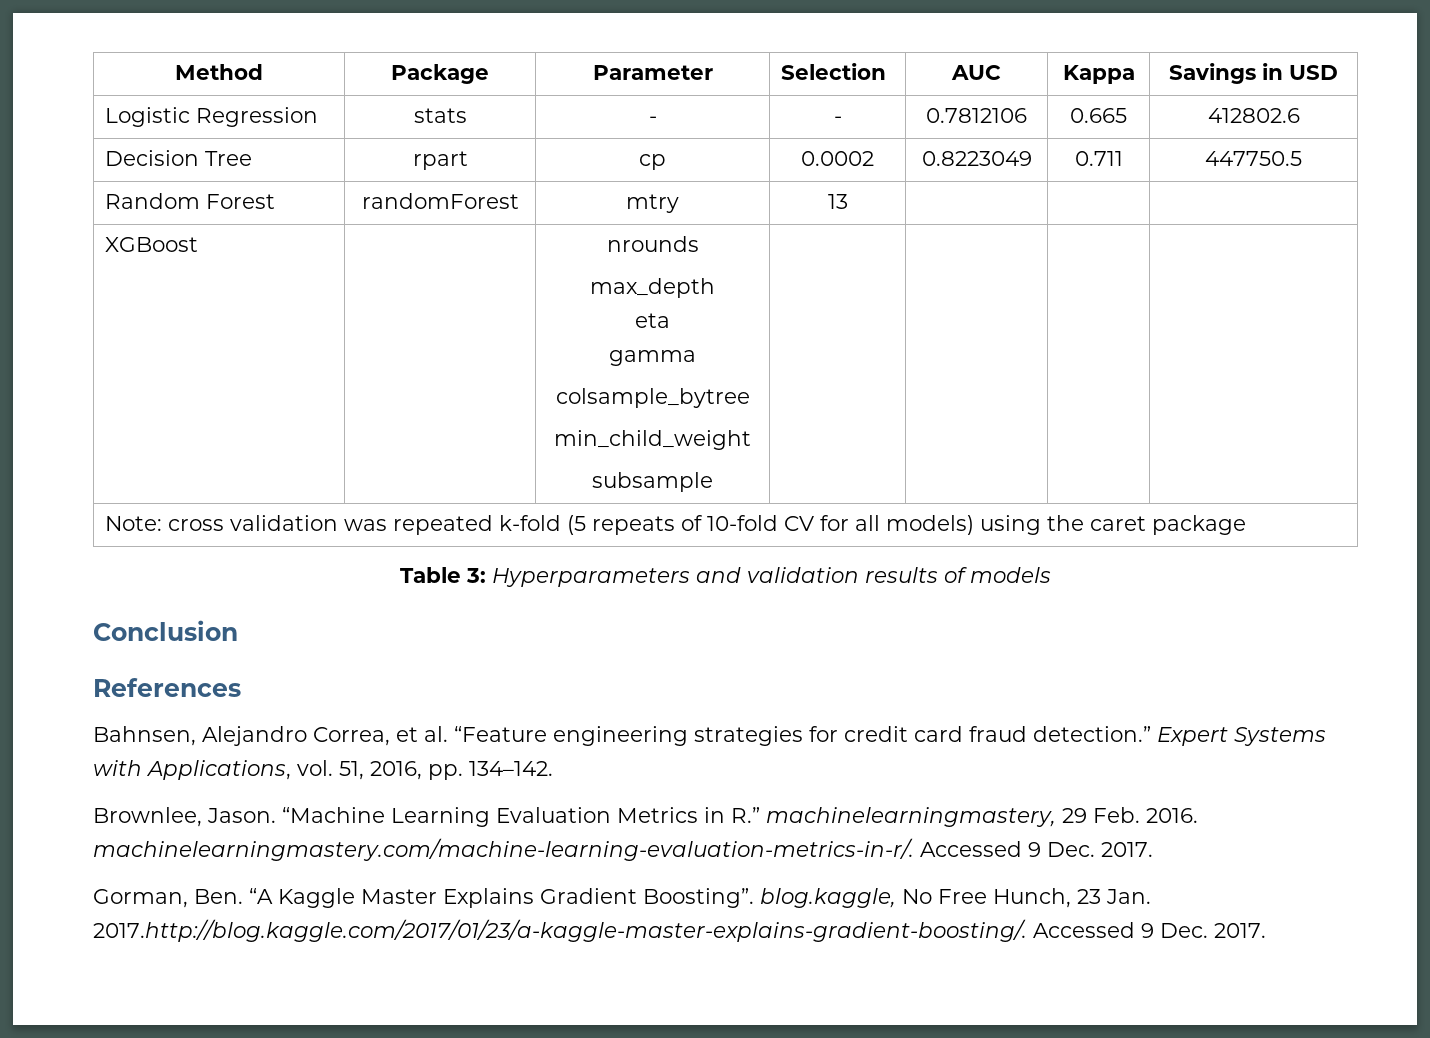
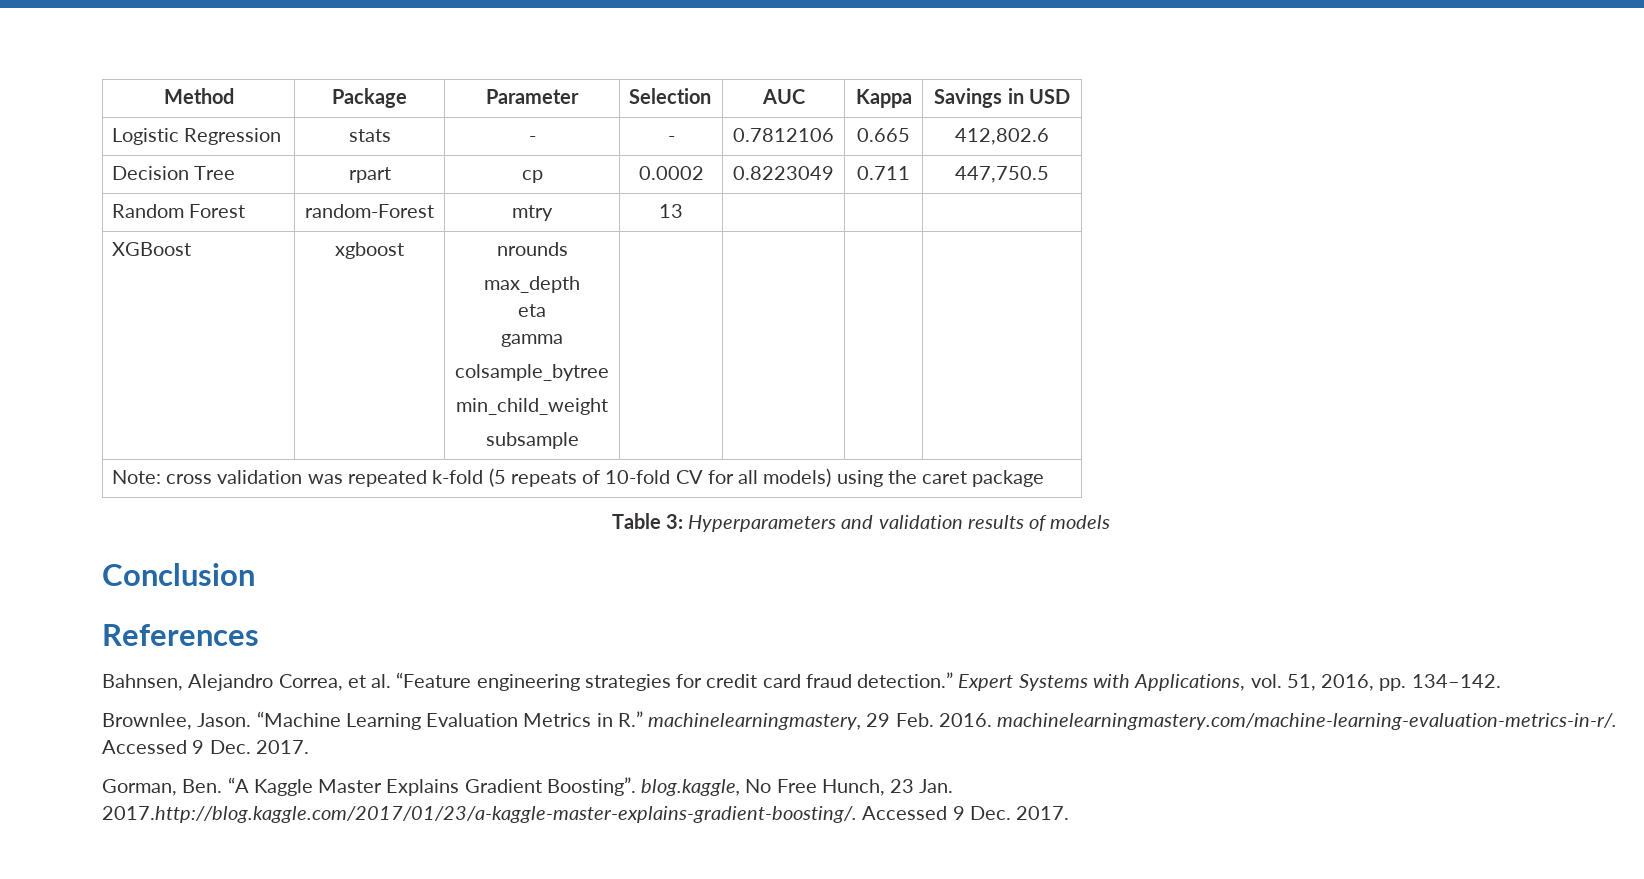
- Logistic Regression | stats | - | - | 0.7812106 | 0.665 | 412802.6
+ Logistic Regression | stats | - | - | 0.7812106 | 0.665 | 412,802.6
- Decision Tree | rpart | cp | 0.0002 | 0.8223049 | 0.711 | 447750.5
+ Decision Tree | rpart | cp | 0.0002 | 0.8223049 | 0.711 | 447,750.5
- Random Forest | randomForest | mtry | 13 | | |
+ Random Forest | random-Forest | mtry | 13 | | |
- XGBoost | | nrounds
+ XGBoost | xgboost | nrounds

